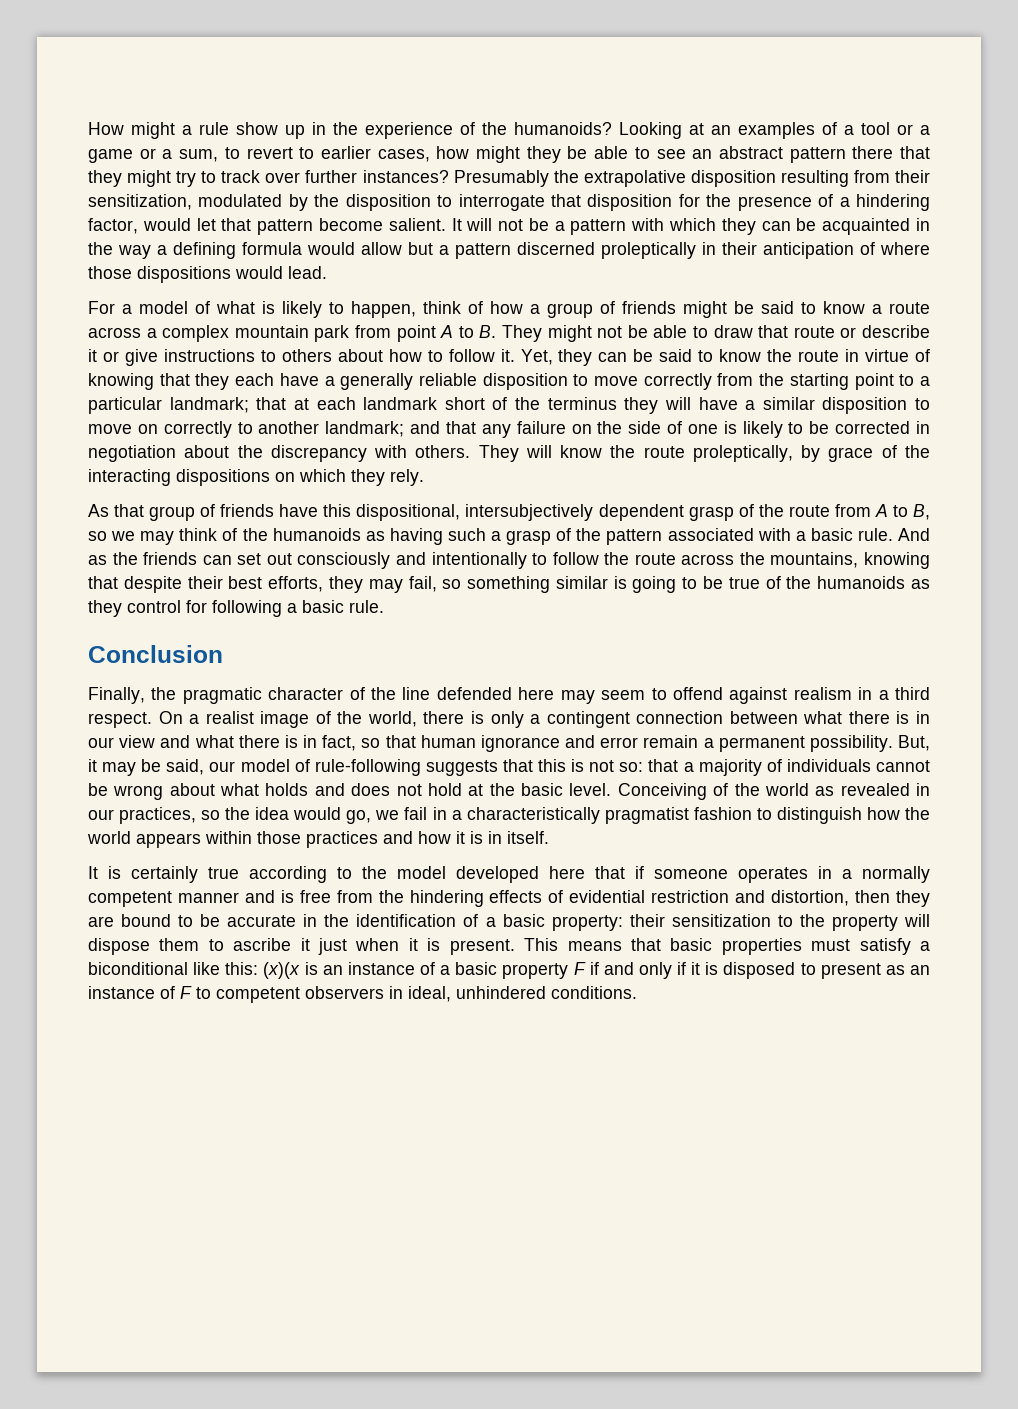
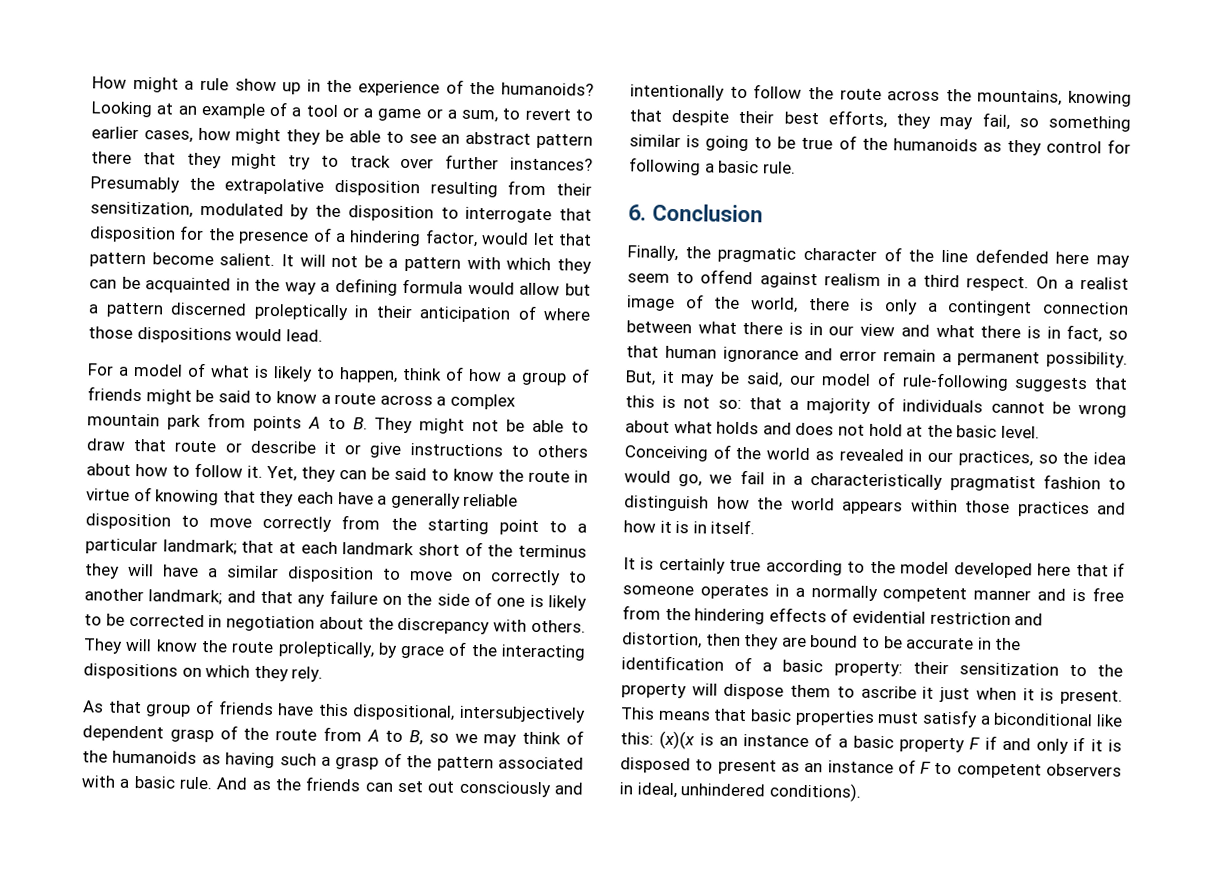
- Looking at an examples of a tool or a game or a sum, to revert to earlier cases, how might they be able to see an abstract pattern there that they might try to track over further instances?
+ Looking at an example of a tool or a game or a sum, to revert to earlier cases, how might they be able to see an abstract pattern there that they might try to track over further instances?
- For a model of what is likely to happen, think of how a group of friends might be said to know a route across a complex mountain park from point A to B. They might not be able to draw that route or describe it or give instructions to others about how to follow it.
+ For a model of what is likely to happen, think of how a group of friends might be said to know a route across a complex mountain park from points A to B. They might not be able to draw that route or describe it or give instructions to others about how to follow it.
- Conclusion
+ 6. Conclusion
- This means that basic properties must satisfy a biconditional like this: (x)(x is an instance of a basic property F if and only if it is disposed to present as an instance of F to competent observers in ideal, unhindered conditions.
+ This means that basic properties must satisfy a biconditional like this: (x)(x is an instance of a basic property F if and only if it is disposed to present as an instance of F to competent observers in ideal, unhindered conditions).

